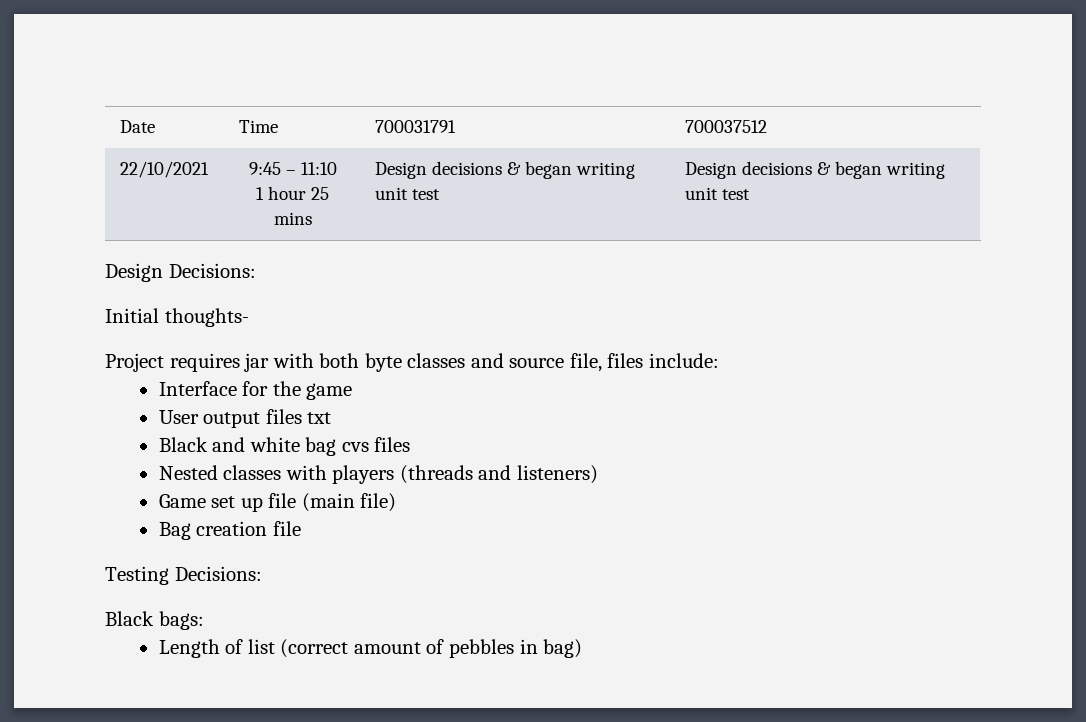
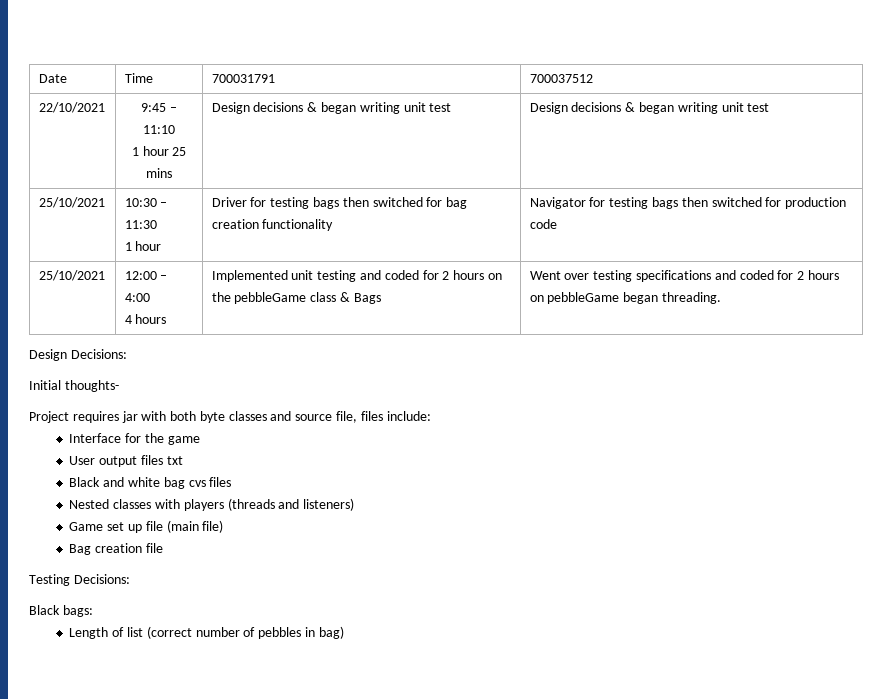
+ 25/10/2021 | 10:30 – 11:30
+ 1 hour | Driver for testing bags then switched for bag creation functionality | Navigator for testing bags then switched for production code
+ 25/10/2021 | 12:00 – 4:00
+ 4 hours | Implemented unit testing and coded for 2 hours on the pebbleGame class & Bags | Went over testing specifications and coded for 2 hours on pebbleGame began threading.
- Length of list (correct amount of pebbles in bag)
+ Length of list (correct number of pebbles in bag)

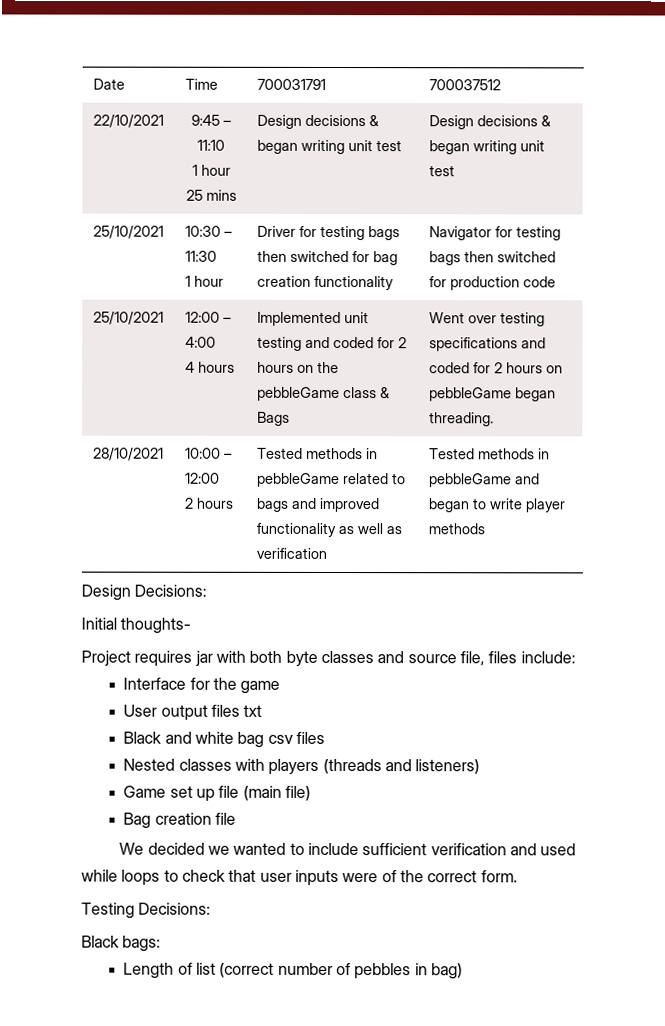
+ 28/10/2021 | 10:00 – 12:00
+ 2 hours | Tested methods in pebbleGame related to bags and improved functionality as well as verification | Tested methods in pebbleGame and began to write player methods
- Black and white bag cvs files
+ Black and white bag csv files
+ We decided we wanted to include sufficient verification and used while loops to check that user inputs were of the correct form.

